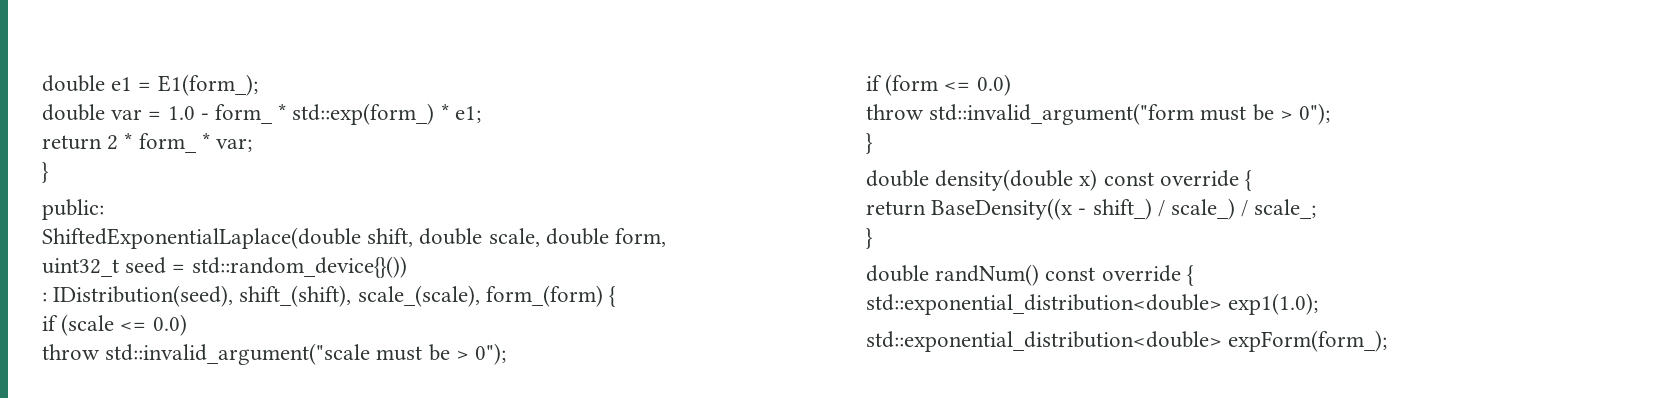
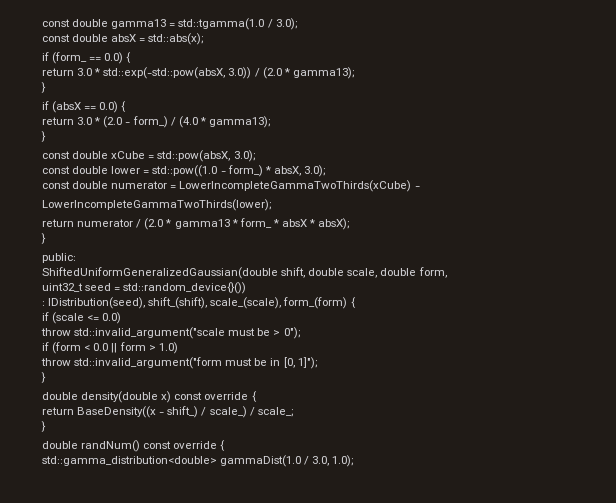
- double e1 = E1(form_);
- double var = 1.0 - form_ * std::exp(form_) * e1;
- return 2 * form_ * var;
+ const double gamma13 = std::tgamma(1.0 / 3.0);
+ const double absX = std::abs(x);
+ if (form_ == 0.0) {
+ return 3.0 * std::exp(-std::pow(absX, 3.0)) / (2.0 * gamma13);
+ }
+ if (absX == 0.0) {
+ return 3.0 * (2.0 - form_) / (4.0 * gamma13);
+ }
+ const double xCube = std::pow(absX, 3.0);
+ const double lower = std::pow((1.0 - form_) * absX, 3.0);
+ const double numerator = LowerIncompleteGammaTwoThirds(xCube) -
+ LowerIncompleteGammaTwoThirds(lower);
+ return numerator / (2.0 * gamma13 * form_ * absX * absX);
- ShiftedExponentialLaplace(double shift, double scale, double form,
+ ShiftedUniformGeneralizedGaussian(double shift, double scale, double form,
- if (form <= 0.0)
+ if (form < 0.0 || form > 1.0)
- throw std::invalid_argument("form must be > 0");
+ throw std::invalid_argument("form must be in [0, 1]");
- std::exponential_distribution<double> exp1(1.0);
- std::exponential_distribution<double> expForm(form_);
+ std::gamma_distribution<double> gammaDist(1.0 / 3.0, 1.0);

